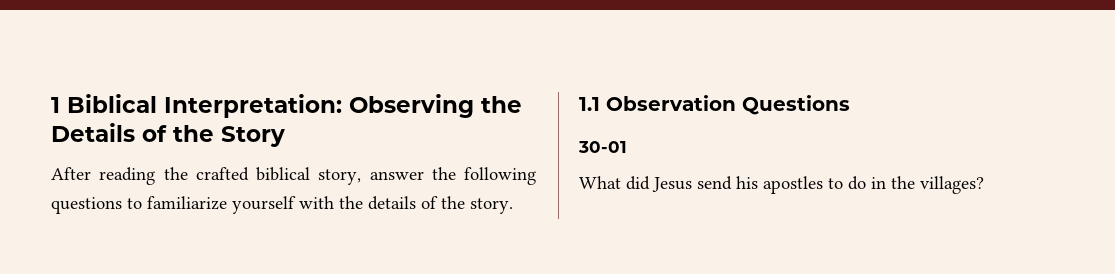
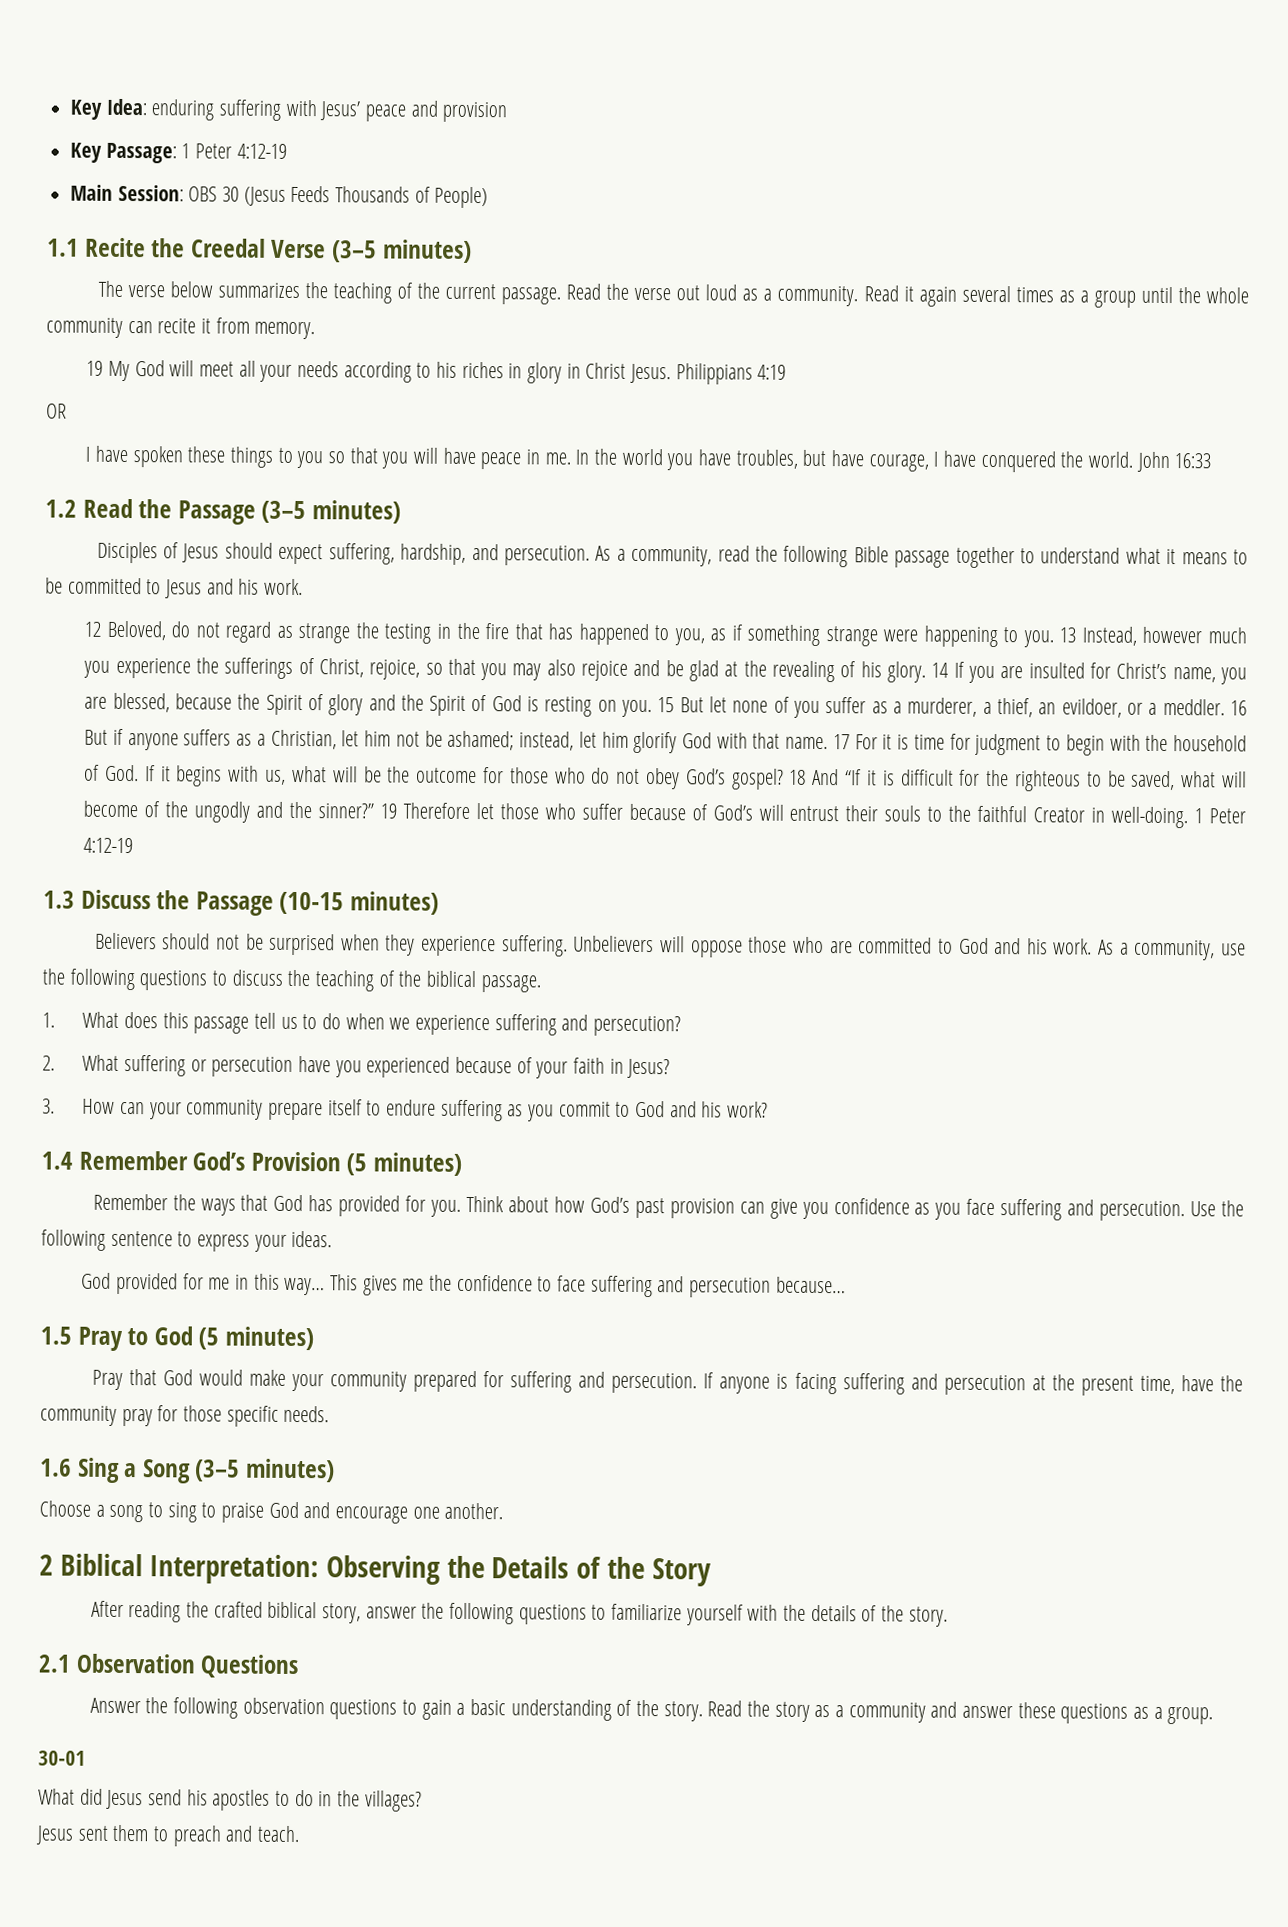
- 1 Biblical Interpretation: Observing the Details of the Story
+ Key Idea: enduring suffering with Jesus’ peace and provision
+ Key Passage: 1 Peter 4:12-19
+ Main Session: OBS 30 (Jesus Feeds Thousands of People)
+ 1.1 Recite the Creedal Verse (3–5 minutes)
+ The verse below summarizes the teaching of the current passage. Read the verse out loud as a community. Read it again several times as a group until the whole community can recite it from memory.
+ 19 My God will meet all your needs according to his riches in glory in Christ Jesus. Philippians 4:19
+ OR
+ I have spoken these things to you so that you will have peace in me. In the world you have troubles, but have courage, I have conquered the world. John 16:33
+ 1.2 Read the Passage (3–5 minutes)
+ Disciples of Jesus should expect suffering, hardship, and persecution. As a community, read the following Bible passage together to understand what it means to be committed to Jesus and his work.
+ 12 Beloved, do not regard as strange the testing in the fire that has happened to you, as if something strange were happening to you. 13 Instead, however much you experience the sufferings of Christ, rejoice, so that you may also rejoice and be glad at the revealing of his glory. 14 If you are insulted for Christ’s name, you are blessed, because the Spirit of glory and the Spirit of God is resting on you. 15 But let none of you suffer as a murderer, a thief, an evildoer, or a meddler. 16 But if anyone suffers as a Christian, let him not be ashamed; instead, let him glorify God with that name. 17 For it is time for judgment to begin with the household of God. If it begins with us, what will be the outcome for those who do not obey God’s gospel? 18 And “If it is difficult for the righteous to be saved, what will become of the ungodly and the sinner?” 19 Therefore let those who suffer because of God’s will entrust their souls to the faithful Creator in well-doing. 1 Peter 4:12-19
+ 1.3 Discuss the Passage (10-15 minutes)
+ Believers should not be surprised when they experience suffering. Unbelievers will oppose those who are committed to God and his work. As a community, use the following questions to discuss the teaching of the biblical passage.
+ 1. What does this passage tell us to do when we experience suffering and persecution?
+ 2. What suffering or persecution have you experienced because of your faith in Jesus?
+ 3. How can your community prepare itself to endure suffering as you commit to God and his work?
+ 1.4 Remember God’s Provision (5 minutes)
+ Remember the ways that God has provided for you. Think about how God’s past provision can give you confidence as you face suffering and persecution. Use the following sentence to express your ideas.
+ God provided for me in this way… This gives me the confidence to face suffering and persecution because…
+ 1.5 Pray to God (5 minutes)
+ Pray that God would make your community prepared for suffering and persecution. If anyone is facing suffering and persecution at the present time, have the community pray for those specific needs.
+ 1.6 Sing a Song (3–5 minutes)
+ Choose a song to sing to praise God and encourage one another.
+ 2 Biblical Interpretation: Observing the Details of the Story
- 1.1 Observation Questions
+ 2.1 Observation Questions
+ Answer the following observation questions to gain a basic understanding of the story. Read the story as a community and answer these questions as a group.
+ Jesus sent them to preach and teach.

